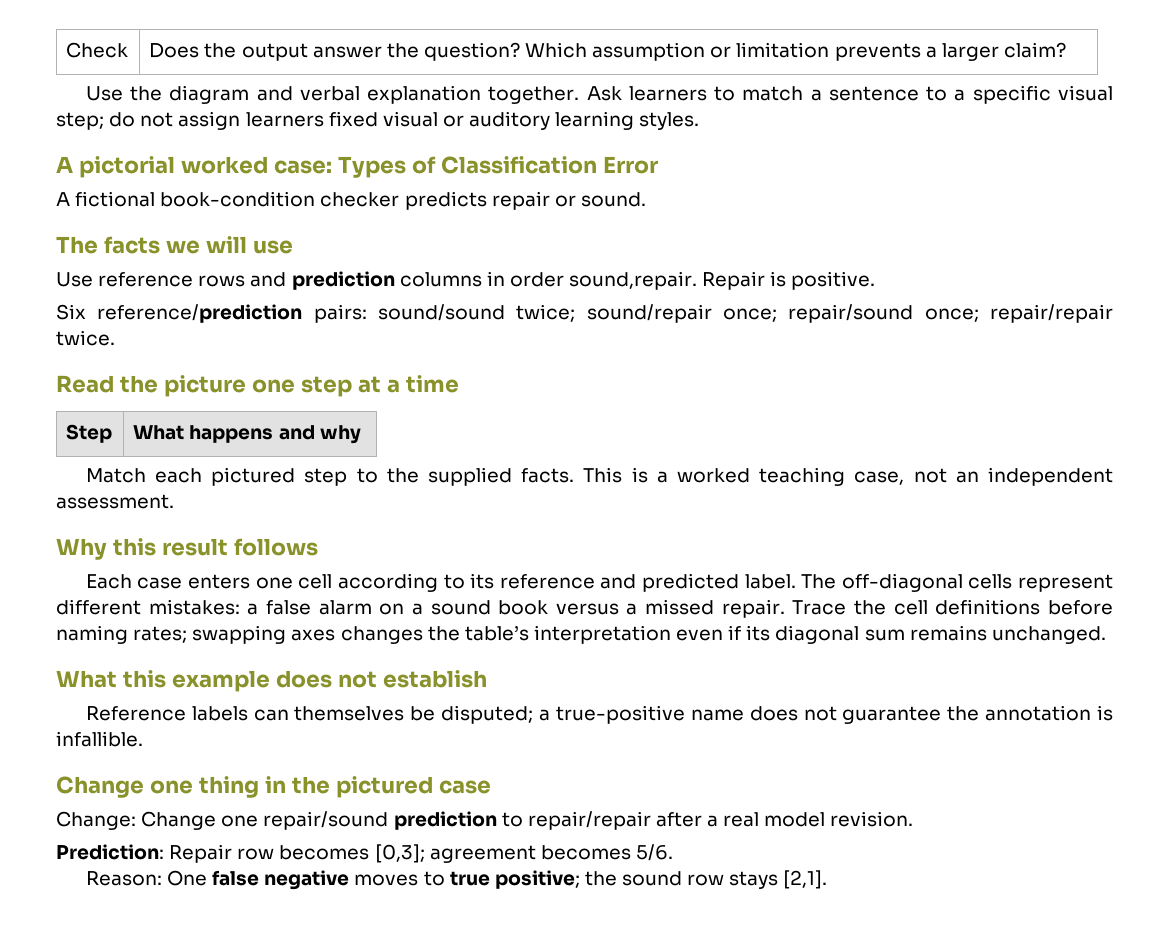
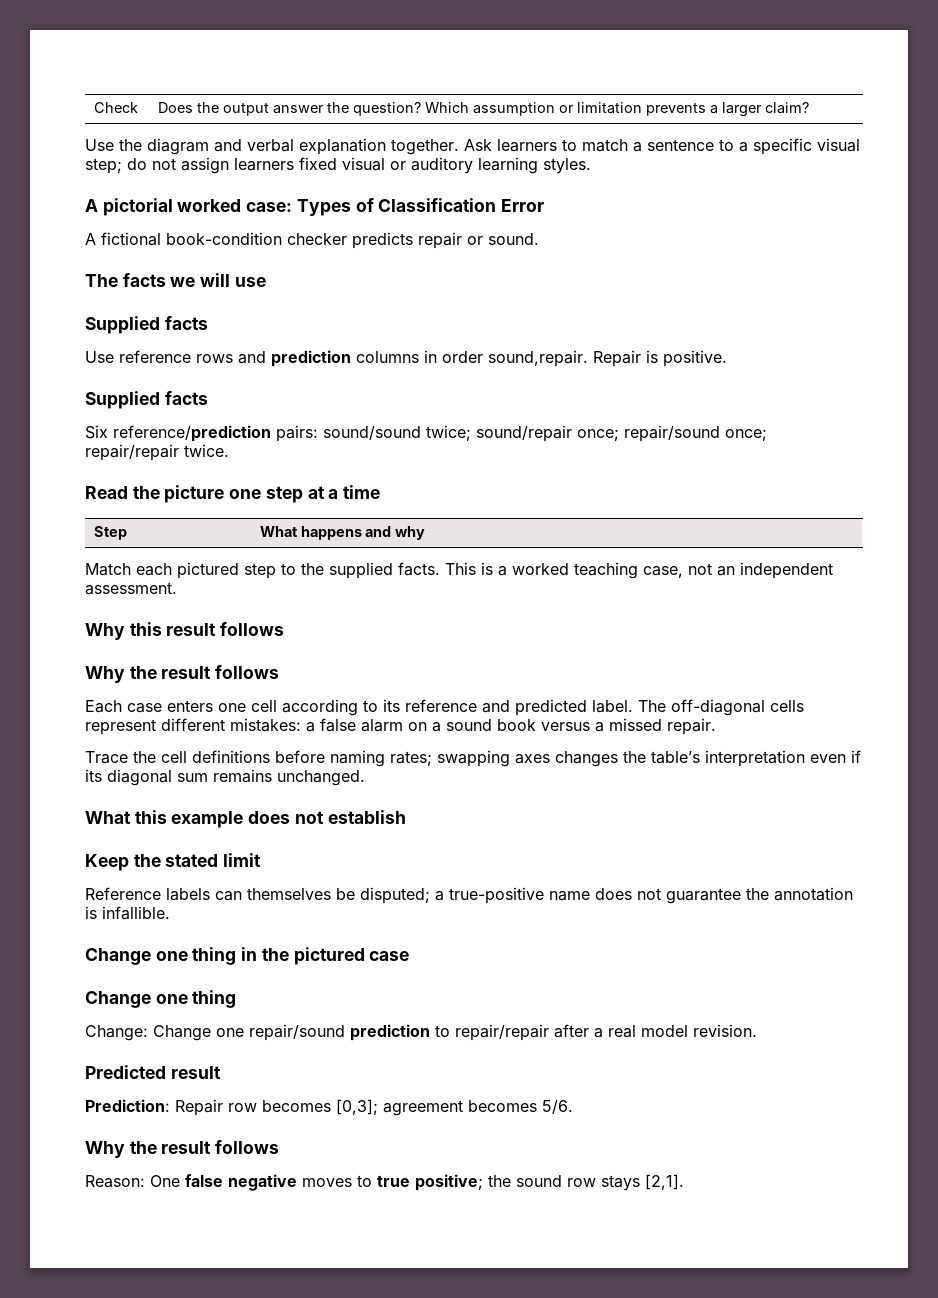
  The facts we will use
+ Supplied facts
  Repair is positive.
+ Supplied facts
  Why this result follows
+ Why the result follows
- The off-diagonal cells represent different mistakes: a false alarm on a sound book versus a missed repair. Trace the cell definitions before naming rates; swapping axes changes the table’s interpretation even if its diagonal sum remains unchanged.
+ The off-diagonal cells represent different mistakes: a false alarm on a sound book versus a missed repair.
+ Trace the cell definitions before naming rates; swapping axes changes the table’s interpretation even if its diagonal sum remains unchanged.
+ Keep the stated limit
  Change one thing in the pictured case
+ Change one thing
+ Predicted result
  Prediction: Repair row becomes [0,3]; agreement becomes 5/6.
+ Why the result follows

